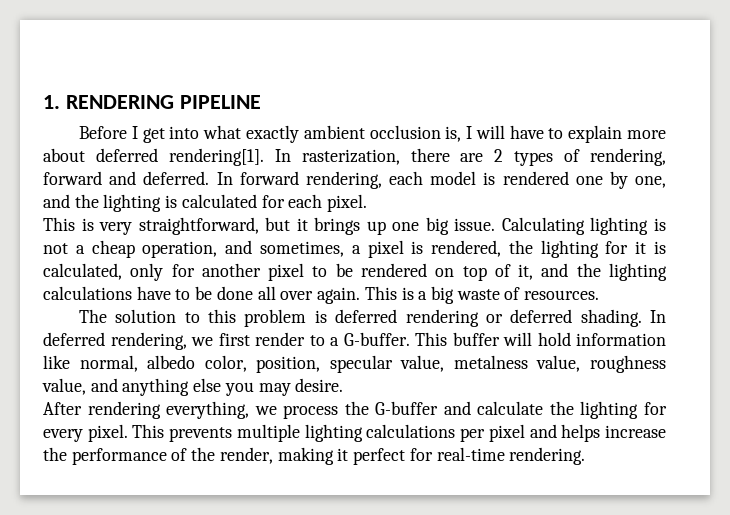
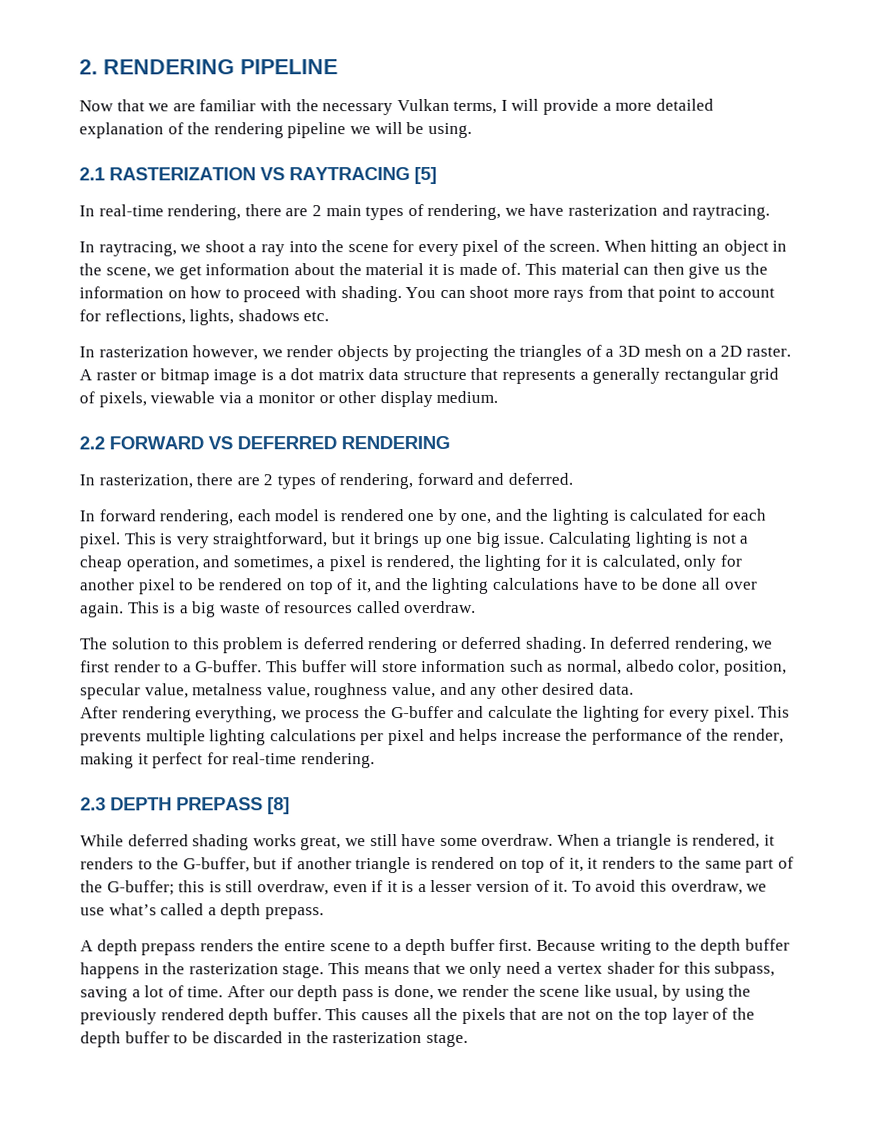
- 1. RENDERING PIPELINE
+ 2. RENDERING PIPELINE
- Before I get into what exactly ambient occlusion is, I will have to explain more about deferred rendering[1]. In rasterization, there are 2 types of rendering, forward and deferred. In forward rendering, each model is rendered one by one, and the lighting is calculated for each pixel.
- This is very straightforward, but it brings up one big issue.
+ Now that we are familiar with the necessary Vulkan terms, I will provide a more detailed explanation of the rendering pipeline we will be using.
+ 2.1 RASTERIZATION VS RAYTRACING [5]
+ In real-time rendering, there are 2 main types of rendering, we have rasterization and raytracing.
+ In raytracing, we shoot a ray into the scene for every pixel of the screen. When hitting an object in the scene, we get information about the material it is made of. This material can then give us the information on how to proceed with shading. You can shoot more rays from that point to account for reflections, lights, shadows etc.
+ In rasterization however, we render objects by projecting the triangles of a 3D mesh on a 2D raster. A raster or bitmap image is a dot matrix data structure that represents a generally rectangular grid of pixels, viewable via a monitor or other display medium.
+ 2.2 FORWARD VS DEFERRED RENDERING
+ In rasterization, there are 2 types of rendering, forward and deferred.
+ In forward rendering, each model is rendered one by one, and the lighting is calculated for each pixel. This is very straightforward, but it brings up one big issue.
- This is a big waste of resources.
+ This is a big waste of resources called overdraw.
- This buffer will hold information like normal, albedo color, position, specular value, metalness value, roughness value, and anything else you may desire.
+ This buffer will store information such as normal, albedo color, position, specular value, metalness value, roughness value, and any other desired data.
+ 2.3 DEPTH PREPASS [8]
+ While deferred shading works great, we still have some overdraw. When a triangle is rendered, it renders to the G-buffer, but if another triangle is rendered on top of it, it renders to the same part of the G-buffer; this is still overdraw, even if it is a lesser version of it. To avoid this overdraw, we use what’s called a depth prepass.
+ A depth prepass renders the entire scene to a depth buffer first. Because writing to the depth buffer happens in the rasterization stage. This means that we only need a vertex shader for this subpass, saving a lot of time. After our depth pass is done, we render the scene like usual, by using the previously rendered depth buffer. This causes all the pixels that are not on the top layer of the depth buffer to be discarded in the rasterization stage.

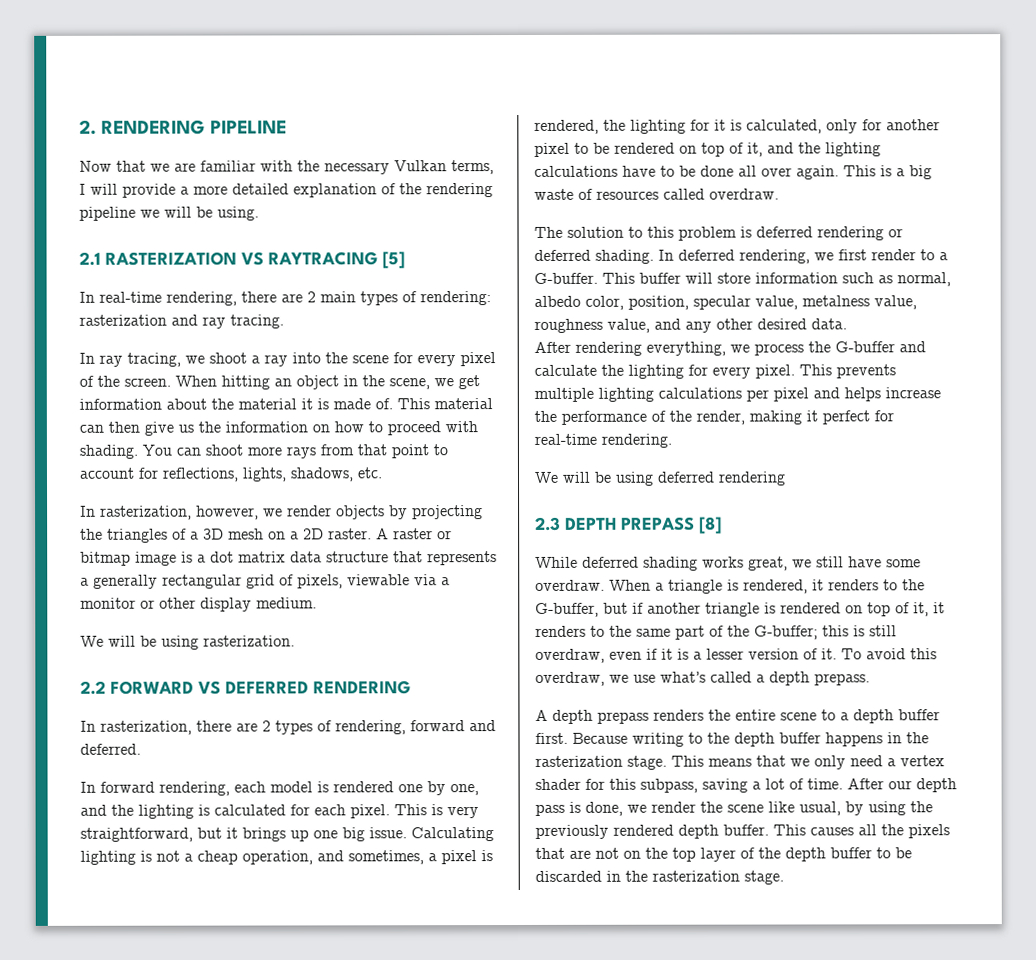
- In real-time rendering, there are 2 main types of rendering, we have rasterization and raytracing.
- In raytracing, we shoot a ray into the scene for every pixel of the screen.
+ In real-time rendering, there are 2 main types of rendering: rasterization and ray tracing.
+ In ray tracing, we shoot a ray into the scene for every pixel of the screen.
- You can shoot more rays from that point to account for reflections, lights, shadows etc.
+ You can shoot more rays from that point to account for reflections, lights, shadows, etc.
- In rasterization however, we render objects by projecting the triangles of a 3D mesh on a 2D raster.
+ In rasterization, however, we render objects by projecting the triangles of a 3D mesh on a 2D raster.
+ We will be using rasterization.
+ We will be using deferred rendering

